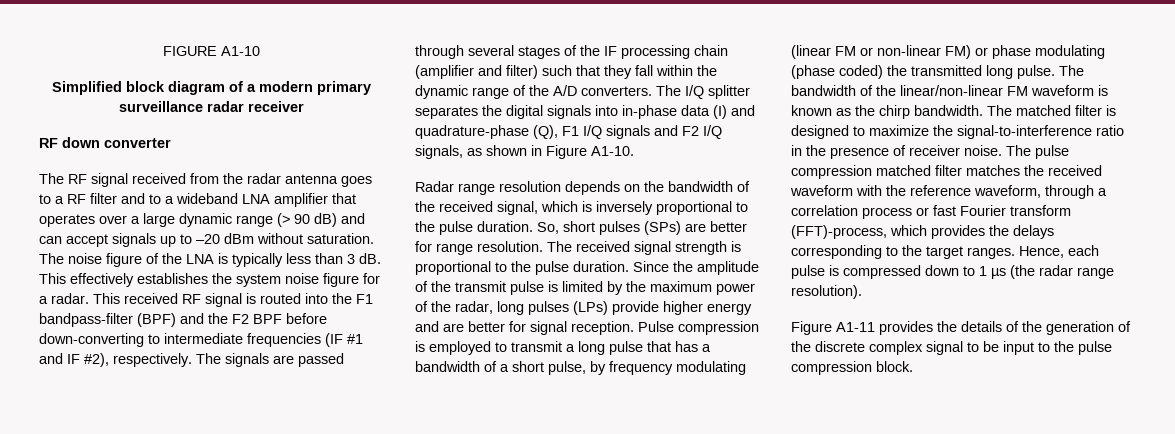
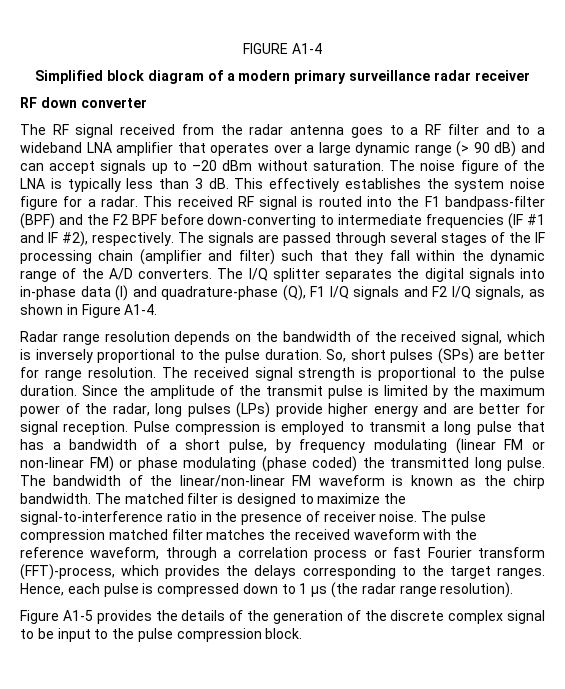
- FIGURE A1-10
+ FIGURE A1-4
- The I/Q splitter separates the digital signals into in-phase data (I) and quadrature-phase (Q), F1 I/Q signals and F2 I/Q signals, as shown in Figure A1-10.
+ The I/Q splitter separates the digital signals into in-phase data (I) and quadrature-phase (Q), F1 I/Q signals and F2 I/Q signals, as shown in Figure A1-4.
- Figure A1-11 provides the details of the generation of the discrete complex signal to be input to the pulse compression block.
+ Figure A1-5 provides the details of the generation of the discrete complex signal to be input to the pulse compression block.

